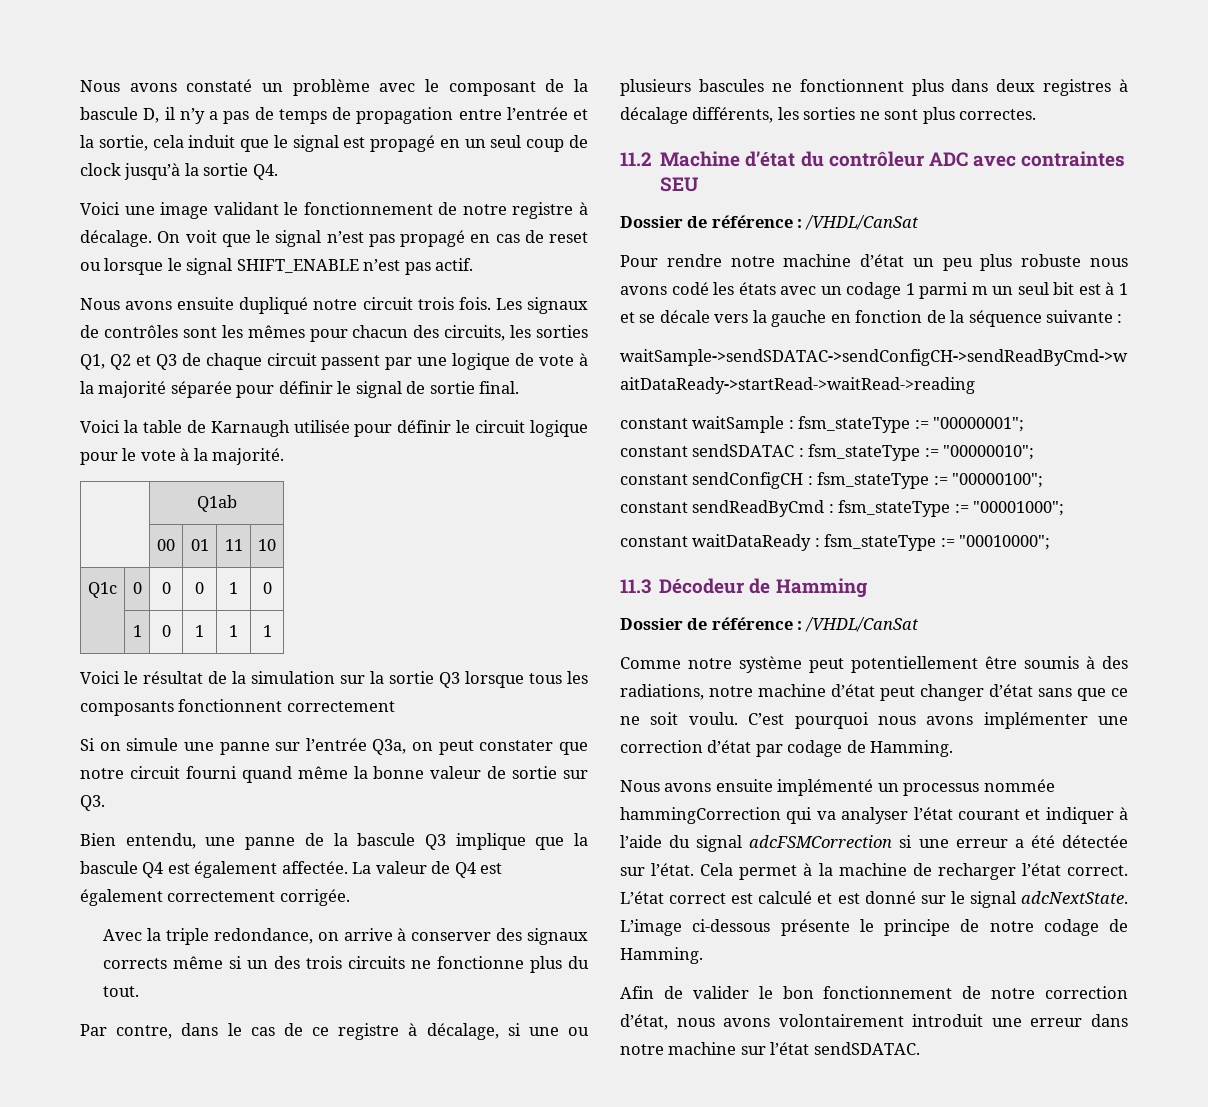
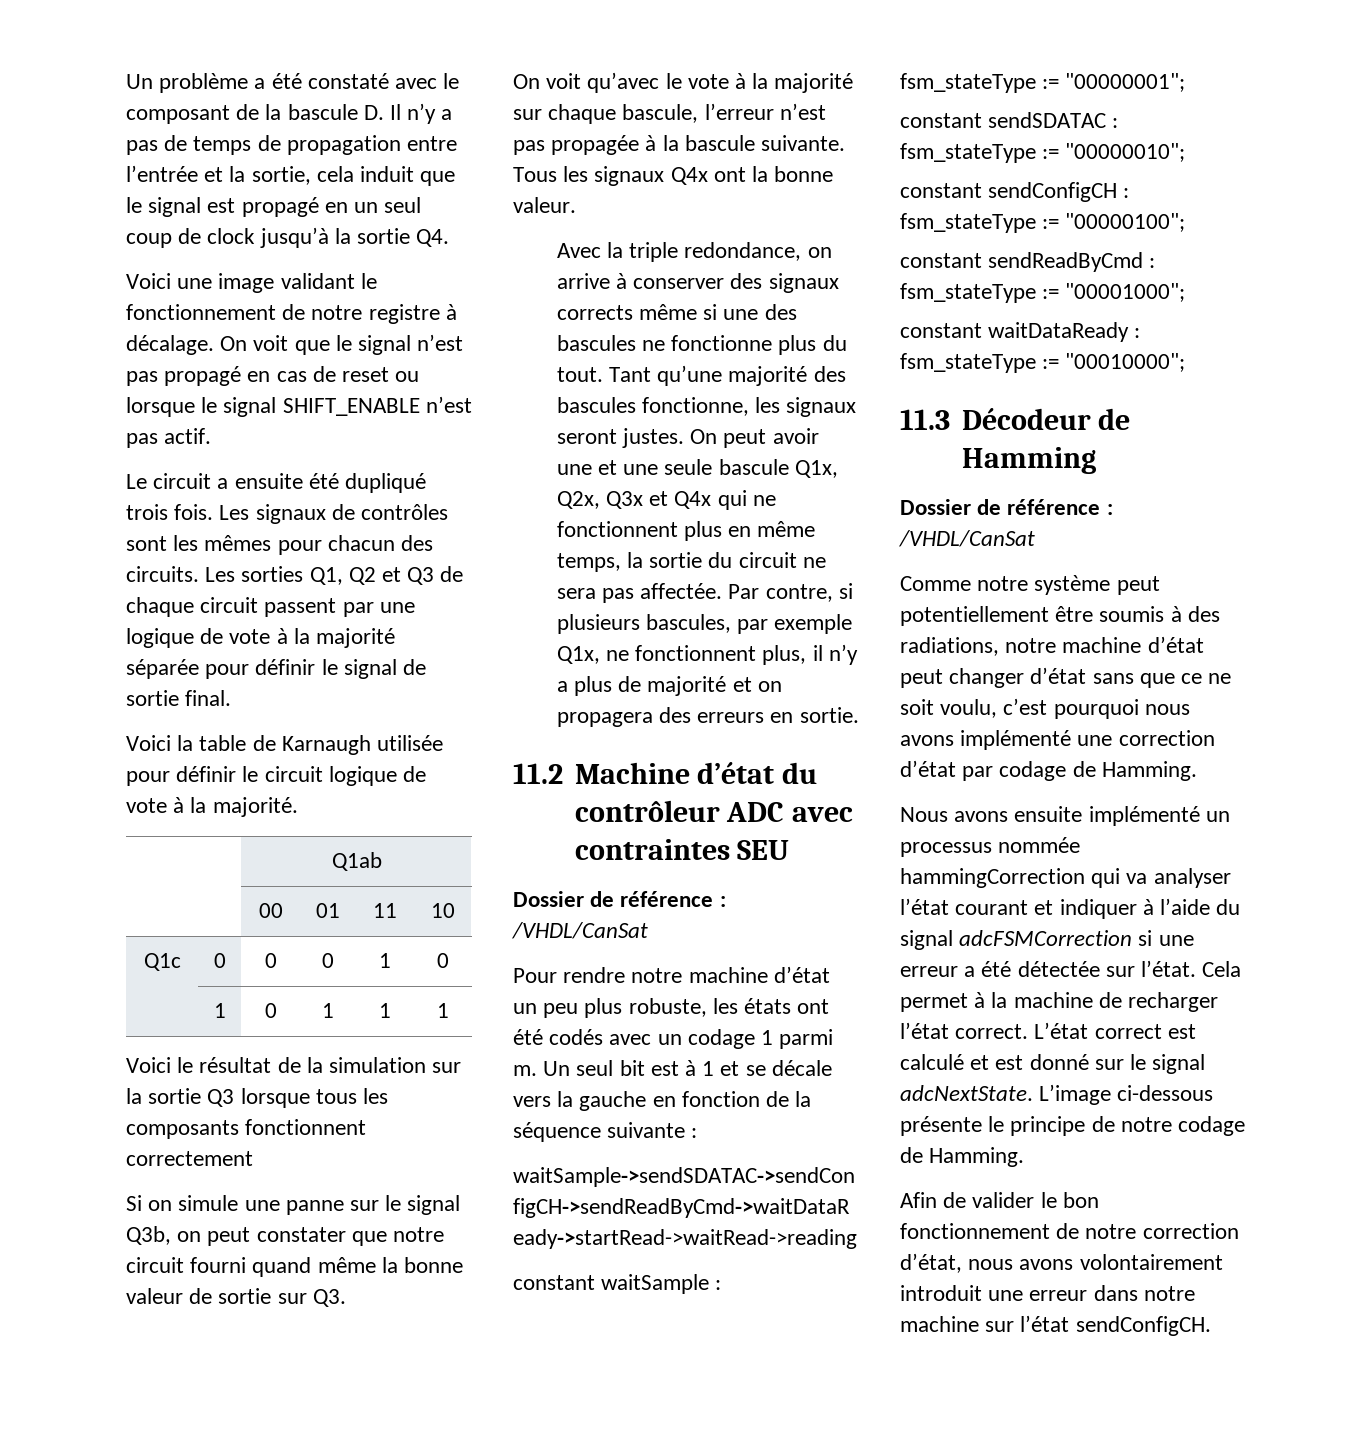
- Nous avons constaté un problème avec le composant de la bascule D, il n’y a pas de temps de propagation entre l’entrée et la sortie, cela induit que le signal est propagé en un seul coup de clock jusqu’à la sortie Q4.
+ Un problème a été constaté avec le composant de la bascule D. Il n’y a pas de temps de propagation entre l’entrée et la sortie, cela induit que le signal est propagé en un seul coup de clock jusqu’à la sortie Q4.
- Nous avons ensuite dupliqué notre circuit trois fois.
+ Le circuit a ensuite été dupliqué trois fois.
- Les signaux de contrôles sont les mêmes pour chacun des circuits, les sorties Q1, Q2 et Q3 de chaque circuit passent par une logique de vote à la majorité séparée pour définir le signal de sortie final.
+ Les signaux de contrôles sont les mêmes pour chacun des circuits. Les sorties Q1, Q2 et Q3 de chaque circuit passent par une logique de vote à la majorité séparée pour définir le signal de sortie final.
- Voici la table de Karnaugh utilisée pour définir le circuit logique pour le vote à la majorité.
+ Voici la table de Karnaugh utilisée pour définir le circuit logique de vote à la majorité.
- Si on simule une panne sur l’entrée Q3a, on peut constater que notre circuit fourni quand même la bonne valeur de sortie sur Q3.
+ Si on simule une panne sur le signal Q3b, on peut constater que notre circuit fourni quand même la bonne valeur de sortie sur Q3.
- Bien entendu, une panne de la bascule Q3 implique que la bascule Q4 est également affectée. La valeur de Q4 est également correctement corrigée.
+ On voit qu’avec le vote à la majorité sur chaque bascule, l’erreur n’est pas propagée à la bascule suivante. Tous les signaux Q4x ont la bonne valeur.
- Avec la triple redondance, on arrive à conserver des signaux corrects même si un des trois circuits ne fonctionne plus du tout.
- Par contre, dans le cas de ce registre à décalage, si une ou plusieurs bascules ne fonctionnent plus dans deux registres à décalage différents, les sorties ne sont plus correctes.
+ Avec la triple redondance, on arrive à conserver des signaux corrects même si une des bascules ne fonctionne plus du tout. Tant qu’une majorité des bascules fonctionne, les signaux seront justes. On peut avoir une et une seule bascule Q1x, Q2x, Q3x et Q4x qui ne fonctionnent plus en même temps, la sortie du circuit ne sera pas affectée. Par contre, si plusieurs bascules, par exemple Q1x, ne fonctionnent plus, il n’y a plus de majorité et on propagera des erreurs en sortie.
- Pour rendre notre machine d’état un peu plus robuste nous avons codé les états avec un codage 1 parmi m un seul bit est à 1 et se décale vers la gauche en fonction de la séquence suivante :
+ Pour rendre notre machine d’état un peu plus robuste, les états ont été codés avec un codage 1 parmi m. Un seul bit est à 1 et se décale vers la gauche en fonction de la séquence suivante :
- Comme notre système peut potentiellement être soumis à des radiations, notre machine d’état peut changer d’état sans que ce ne soit voulu. C’est pourquoi nous avons implémenter une correction d’état par codage de Hamming.
+ Comme notre système peut potentiellement être soumis à des radiations, notre machine d’état peut changer d’état sans que ce ne soit voulu, c’est pourquoi nous avons implémenté une correction d’état par codage de Hamming.
- Afin de valider le bon fonctionnement de notre correction d’état, nous avons volontairement introduit une erreur dans notre machine sur l’état sendSDATAC.
+ Afin de valider le bon fonctionnement de notre correction d’état, nous avons volontairement introduit une erreur dans notre machine sur l’état sendConfigCH.

